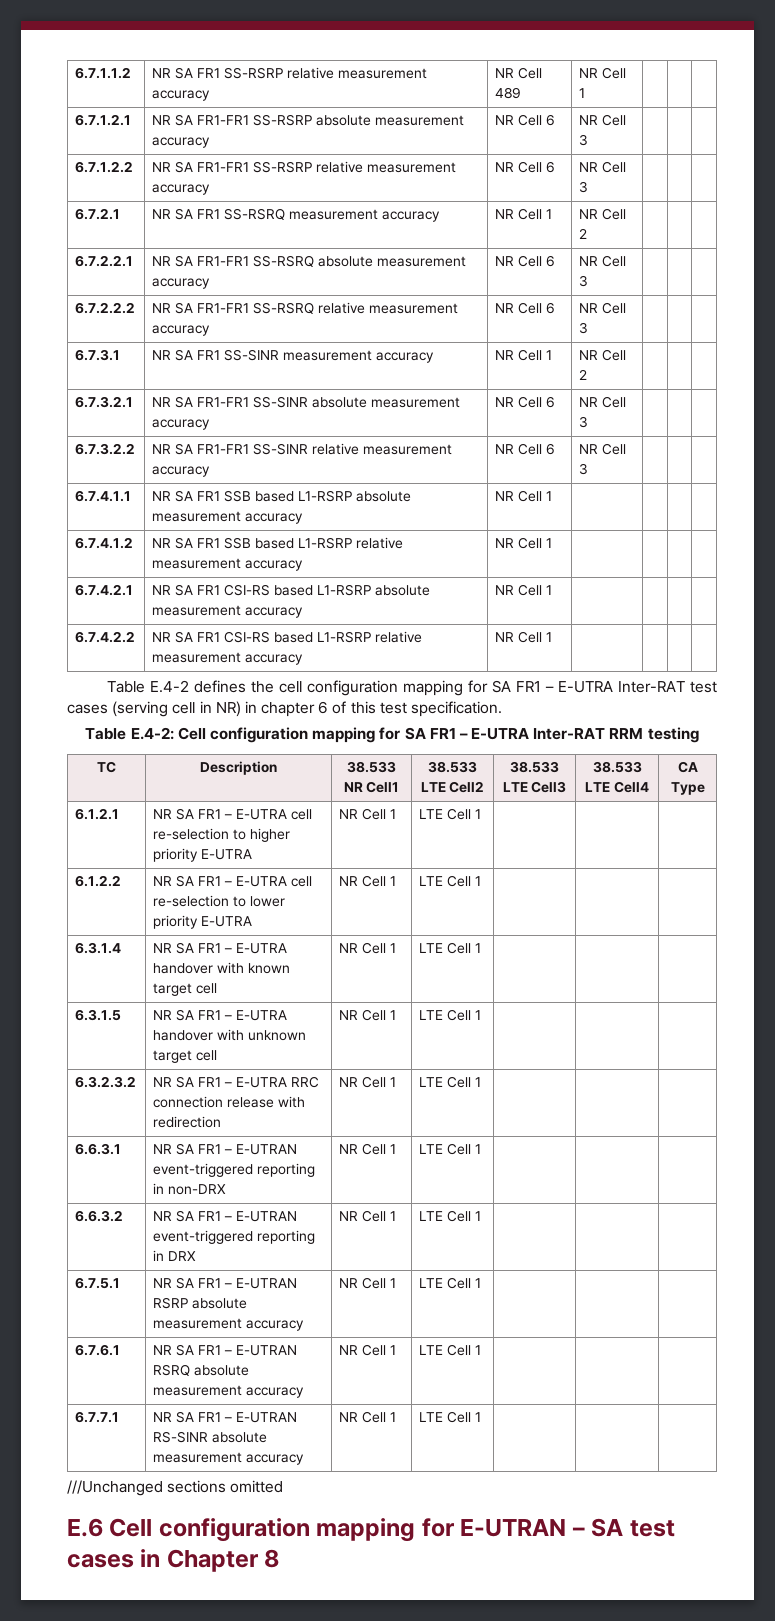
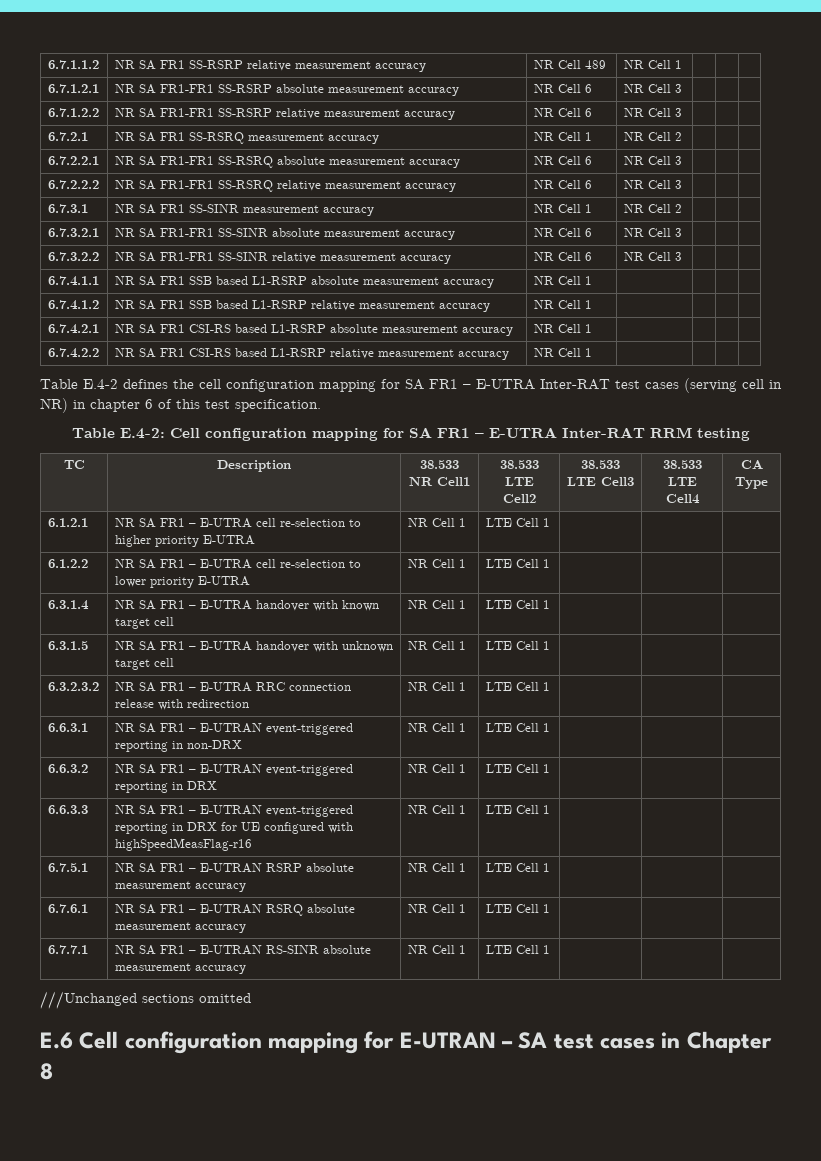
+ 6.6.3.3 | NR SA FR1 – E-UTRAN event-triggered reporting in DRX for UE configured with highSpeedMeasFlag-r16 | NR Cell 1 | LTE Cell 1 | | |

